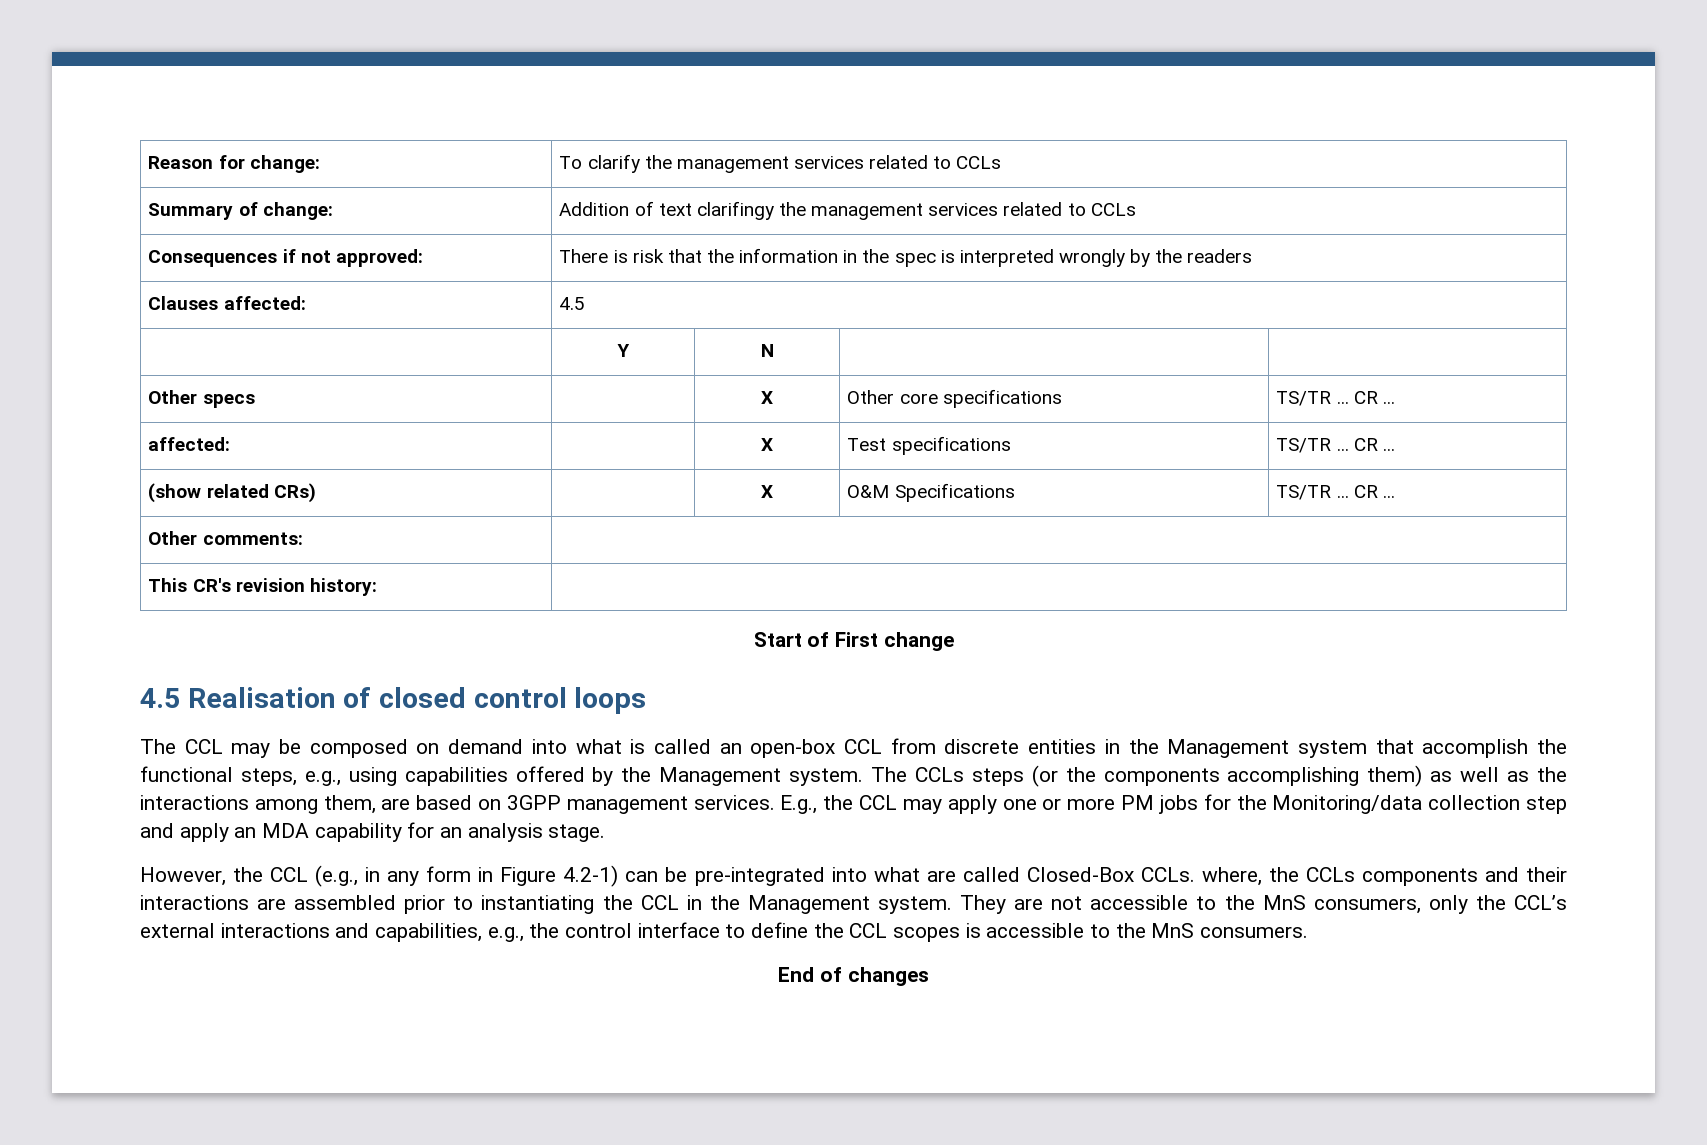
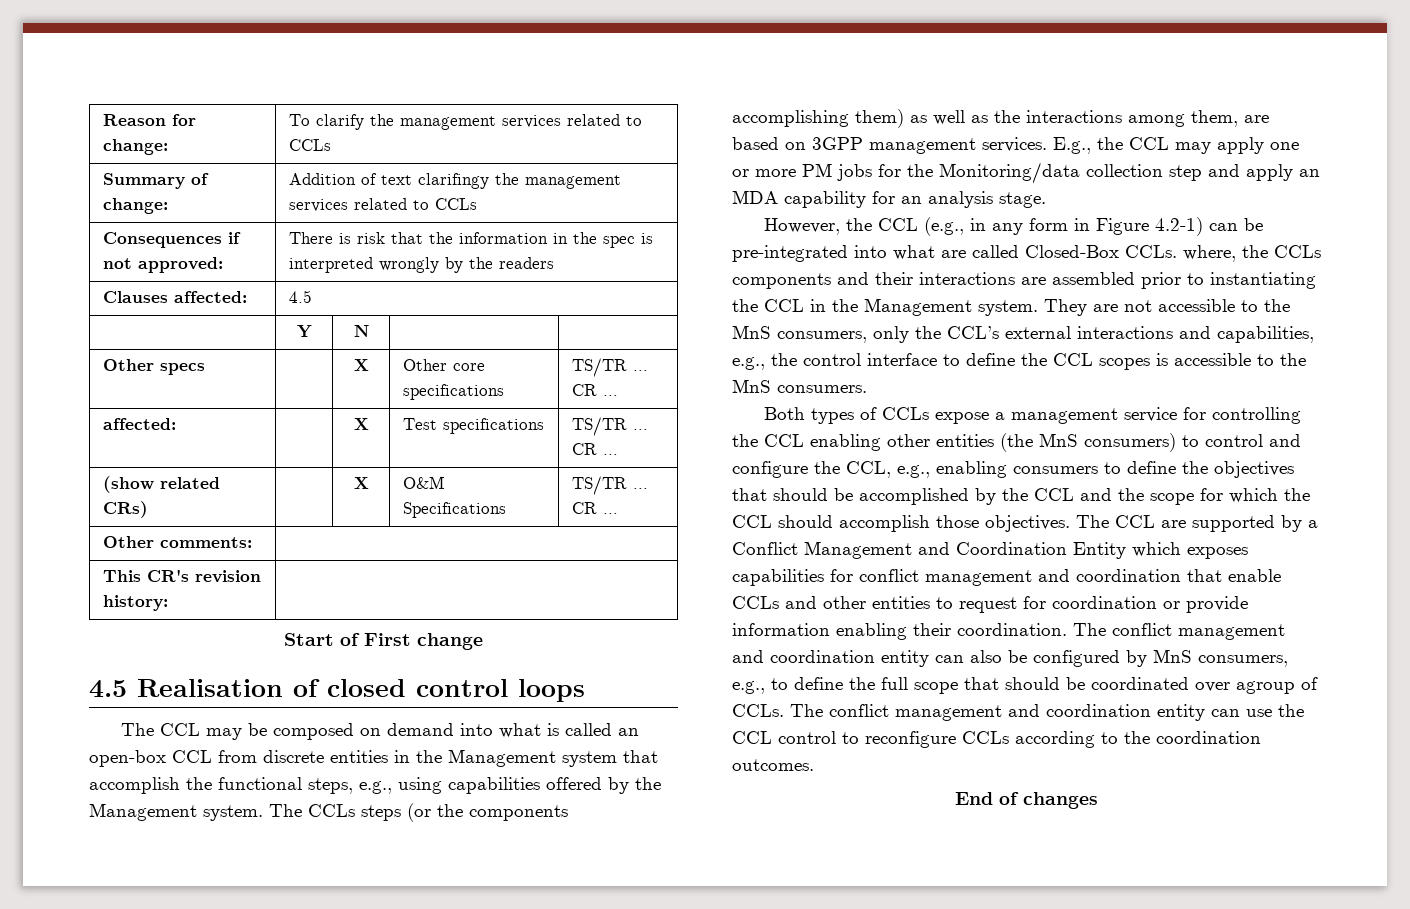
+ Both types of CCLs expose a management service for controlling the CCL enabling other entities (the MnS consumers) to control and configure the CCL, e.g., enabling consumers to define the objectives that should be accomplished by the CCL and the scope for which the CCL should accomplish those objectives. The CCL are supported by a Conflict Management and Coordination Entity which exposes capabilities for conflict management and coordination that enable CCLs and other entities to request for coordination or provide information enabling their coordination. The conflict management and coordination entity can also be configured by MnS consumers, e.g., to define the full scope that should be coordinated over agroup of CCLs. The conflict management and coordination entity can use the CCL control to reconfigure CCLs according to the coordination outcomes.

